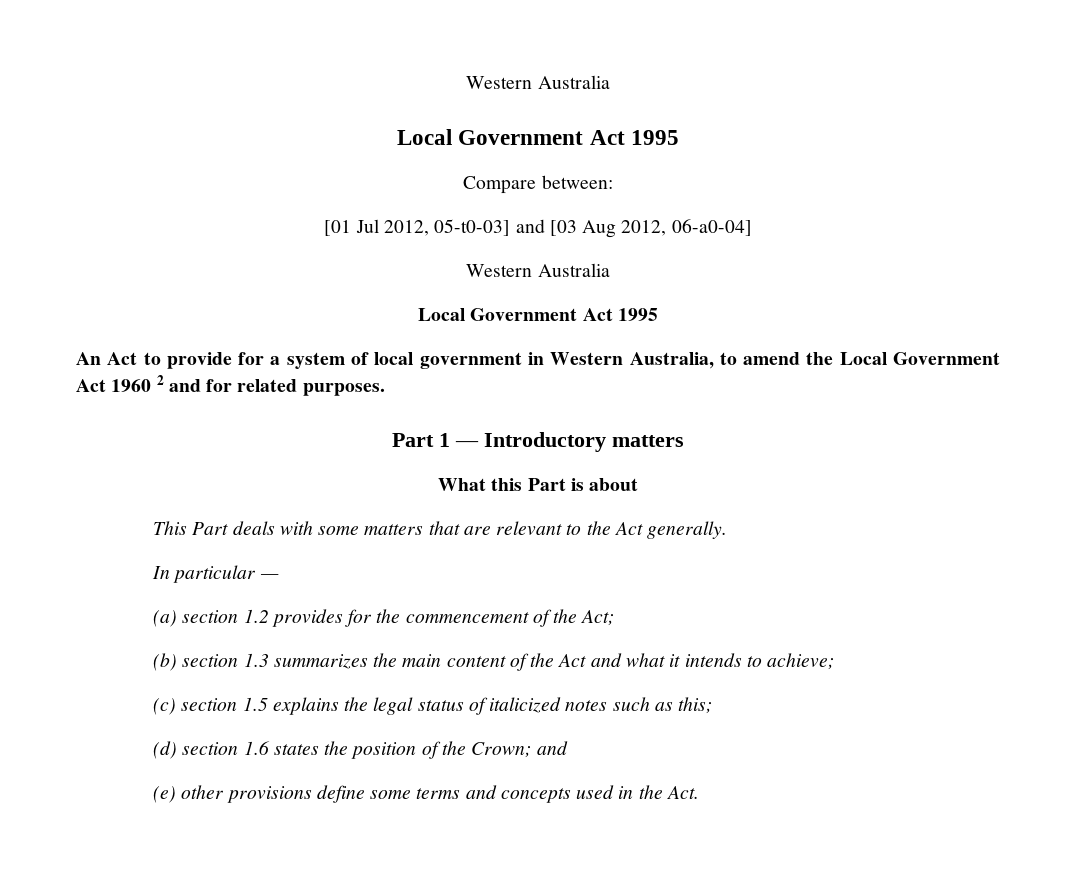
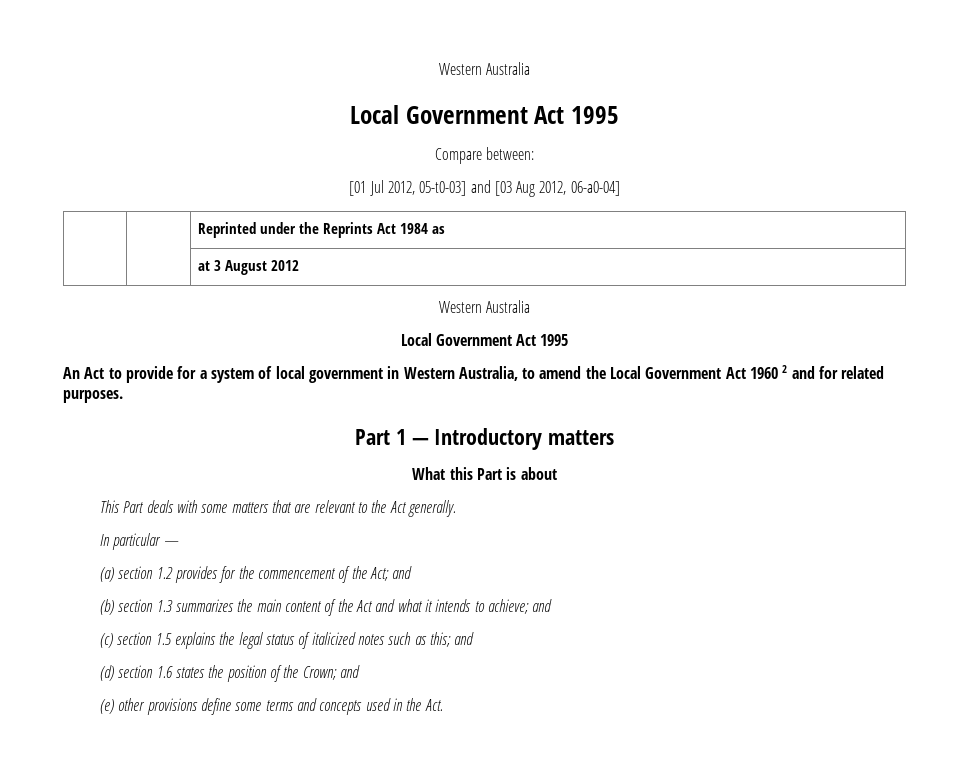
+ | | Reprinted under the Reprints Act 1984 as
+ | | at 3 August 2012
- (a) section 1.2 provides for the commencement of the Act;
+ (a) section 1.2 provides for the commencement of the Act; and
- (b) section 1.3 summarizes the main content of the Act and what it intends to achieve;
+ (b) section 1.3 summarizes the main content of the Act and what it intends to achieve; and
- (c) section 1.5 explains the legal status of italicized notes such as this;
+ (c) section 1.5 explains the legal status of italicized notes such as this; and

